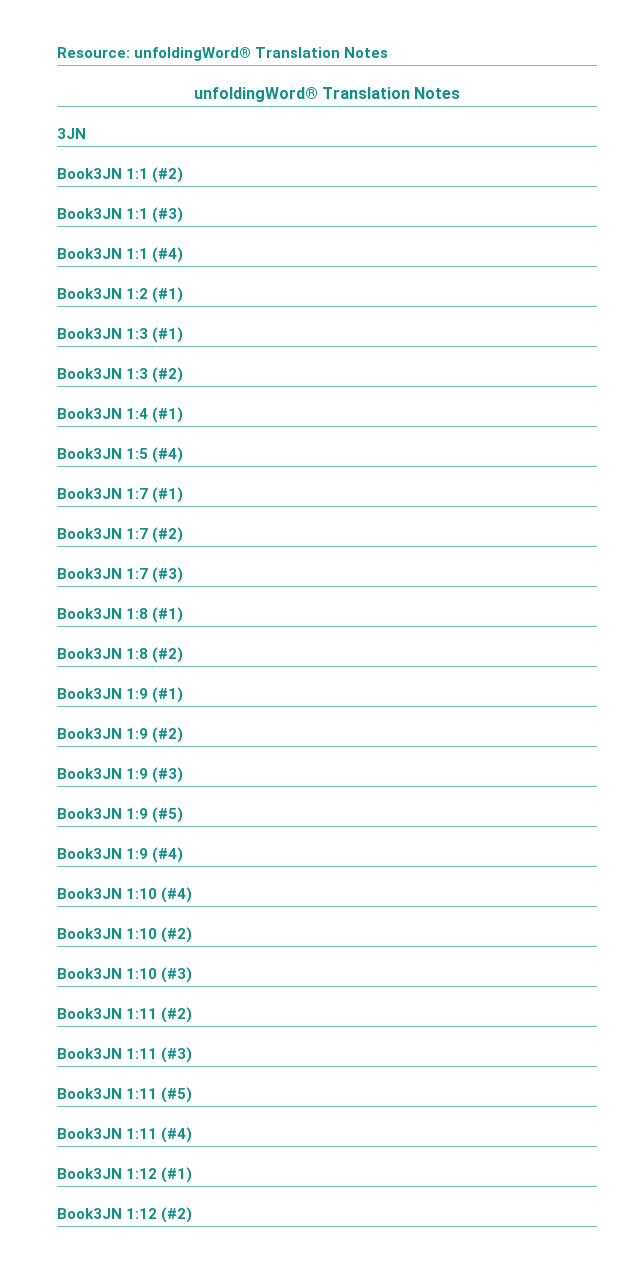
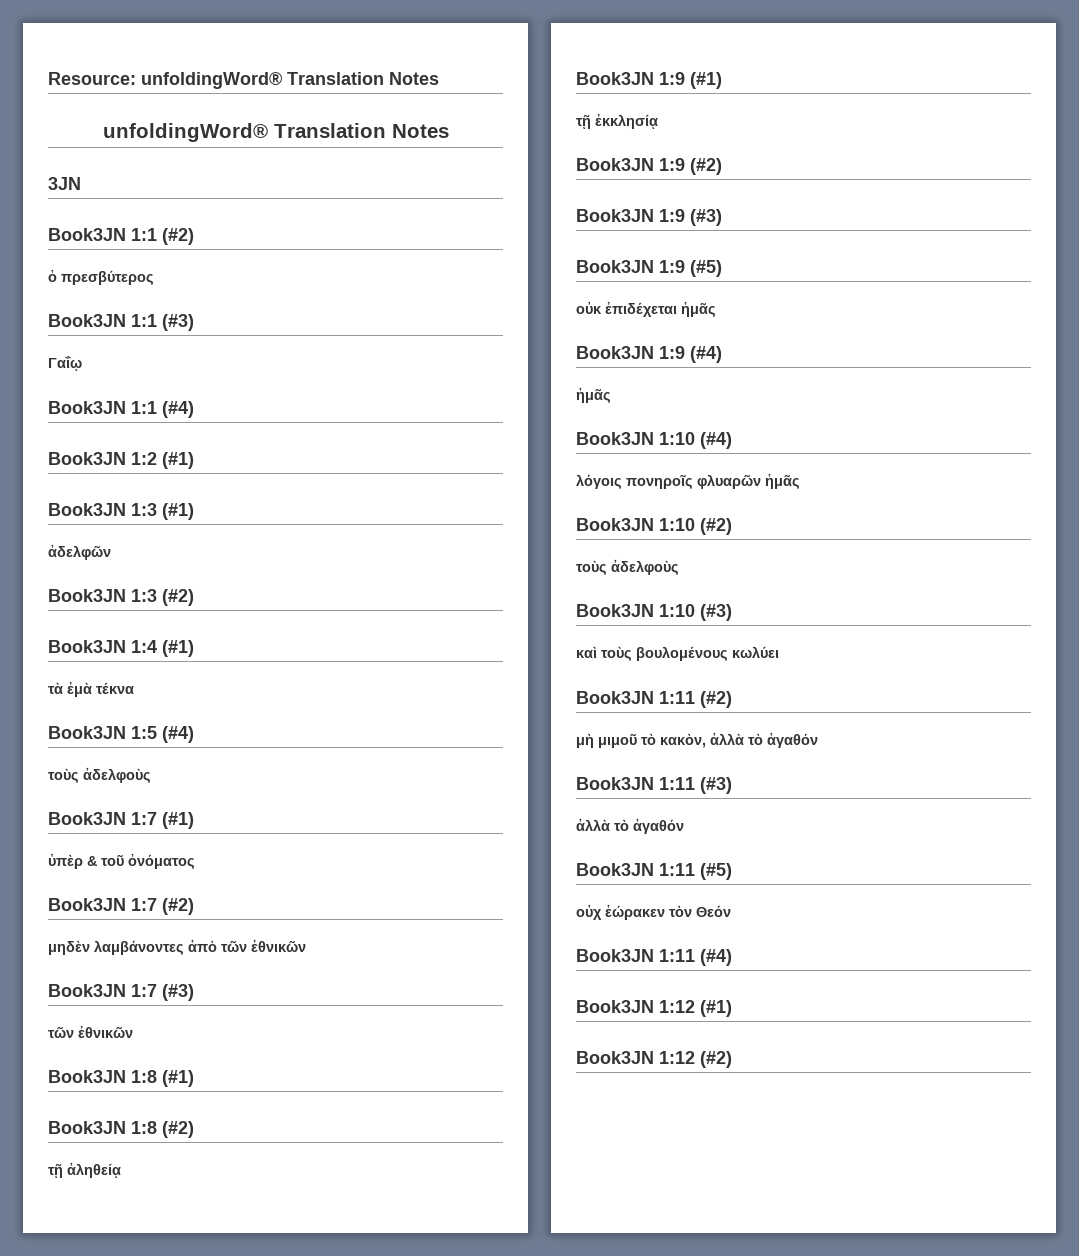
+ ὁ πρεσβύτερος
+ Γαΐῳ
+ ἀδελφῶν
+ τὰ ἐμὰ τέκνα
  Book3JN 1:5 (#4)
+ τοὺς ἀδελφοὺς
+ ὑπὲρ & τοῦ ὀνόματος
+ μηδὲν λαμβάνοντες ἀπὸ τῶν ἐθνικῶν
  Book3JN 1:7 (#3)
+ τῶν ἐθνικῶν
+ τῇ ἀληθείᾳ
+ τῇ ἐκκλησίᾳ
+ οὐκ ἐπιδέχεται ἡμᾶς
  Book3JN 1:9 (#4)
+ ἡμᾶς
+ λόγοις πονηροῖς φλυαρῶν ἡμᾶς
  Book3JN 1:10 (#2)
+ τοὺς ἀδελφοὺς
+ καὶ τοὺς βουλομένους κωλύει
+ μὴ μιμοῦ τὸ κακὸν, ἀλλὰ τὸ ἀγαθόν
  Book3JN 1:11 (#3)
+ ἀλλὰ τὸ ἀγαθόν
+ οὐχ ἑώρακεν τὸν Θεόν

